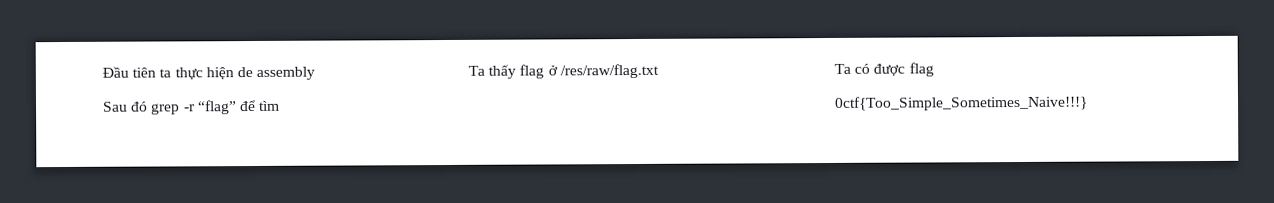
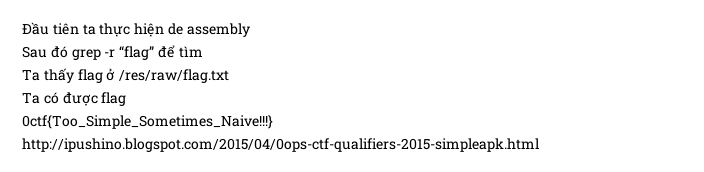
+ http://ipushino.blogspot.com/2015/04/0ops-ctf-qualifiers-2015-simpleapk.html

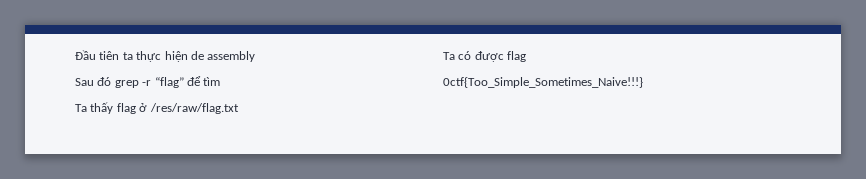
- http://ipushino.blogspot.com/2015/04/0ops-ctf-qualifiers-2015-simpleapk.html

